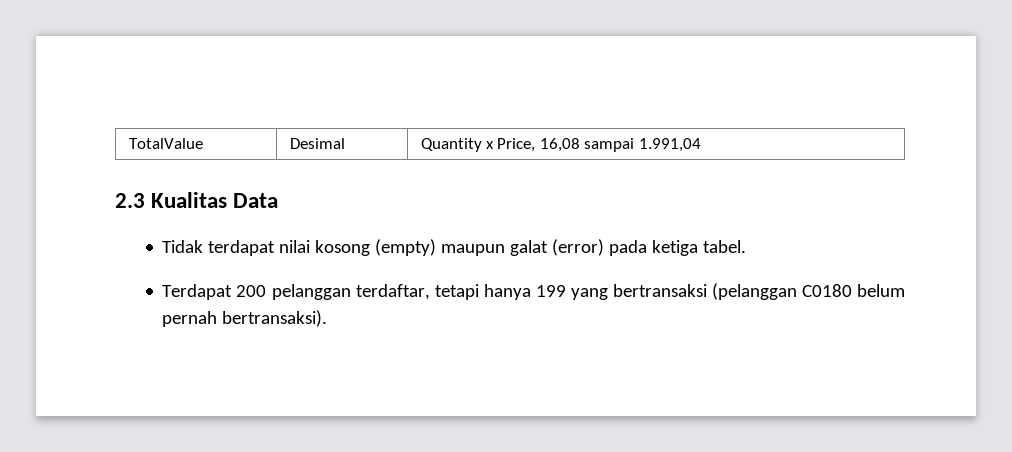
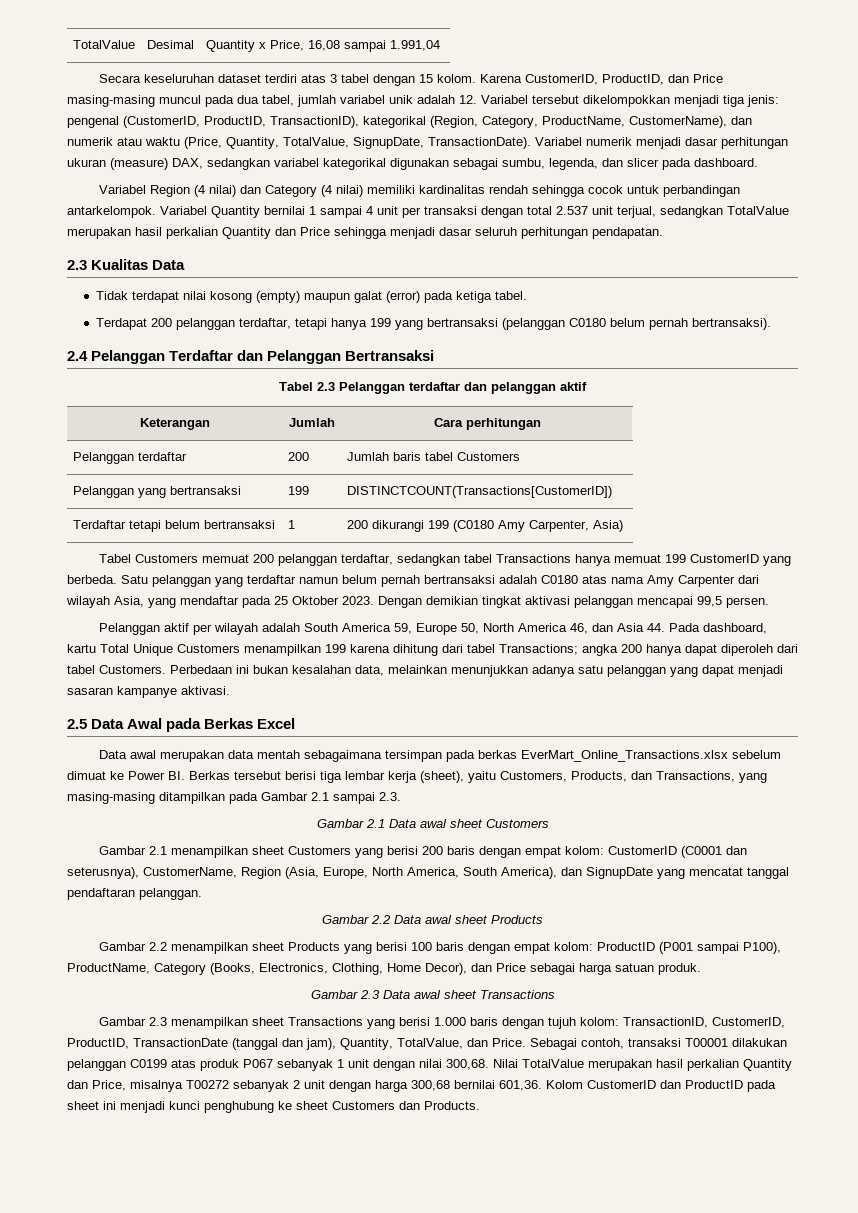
+ Secara keseluruhan dataset terdiri atas 3 tabel dengan 15 kolom. Karena CustomerID, ProductID, dan Price masing-masing muncul pada dua tabel, jumlah variabel unik adalah 12. Variabel tersebut dikelompokkan menjadi tiga jenis: pengenal (CustomerID, ProductID, TransactionID), kategorikal (Region, Category, ProductName, CustomerName), dan numerik atau waktu (Price, Quantity, TotalValue, SignupDate, TransactionDate). Variabel numerik menjadi dasar perhitungan ukuran (measure) DAX, sedangkan variabel kategorikal digunakan sebagai sumbu, legenda, dan slicer pada dashboard.
+ Variabel Region (4 nilai) dan Category (4 nilai) memiliki kardinalitas rendah sehingga cocok untuk perbandingan antarkelompok. Variabel Quantity bernilai 1 sampai 4 unit per transaksi dengan total 2.537 unit terjual, sedangkan TotalValue merupakan hasil perkalian Quantity dan Price sehingga menjadi dasar seluruh perhitungan pendapatan.
+ 2.4 Pelanggan Terdaftar dan Pelanggan Bertransaksi
+ Tabel 2.3 Pelanggan terdaftar dan pelanggan aktif
+ Keterangan | Jumlah | Cara perhitungan
+ Pelanggan terdaftar | 200 | Jumlah baris tabel Customers
+ Pelanggan yang bertransaksi | 199 | DISTINCTCOUNT(Transactions[CustomerID])
+ Terdaftar tetapi belum bertransaksi | 1 | 200 dikurangi 199 (C0180 Amy Carpenter, Asia)
+ Tabel Customers memuat 200 pelanggan terdaftar, sedangkan tabel Transactions hanya memuat 199 CustomerID yang berbeda. Satu pelanggan yang terdaftar namun belum pernah bertransaksi adalah C0180 atas nama Amy Carpenter dari wilayah Asia, yang mendaftar pada 25 Oktober 2023. Dengan demikian tingkat aktivasi pelanggan mencapai 99,5 persen.
+ Pelanggan aktif per wilayah adalah South America 59, Europe 50, North America 46, dan Asia 44. Pada dashboard, kartu Total Unique Customers menampilkan 199 karena dihitung dari tabel Transactions; angka 200 hanya dapat diperoleh dari tabel Customers. Perbedaan ini bukan kesalahan data, melainkan menunjukkan adanya satu pelanggan yang dapat menjadi sasaran kampanye aktivasi.
+ 2.5 Data Awal pada Berkas Excel
+ Data awal merupakan data mentah sebagaimana tersimpan pada berkas EverMart_Online_Transactions.xlsx sebelum dimuat ke Power BI. Berkas tersebut berisi tiga lembar kerja (sheet), yaitu Customers, Products, dan Transactions, yang masing-masing ditampilkan pada Gambar 2.1 sampai 2.3.
+ Gambar 2.1 Data awal sheet Customers
+ Gambar 2.1 menampilkan sheet Customers yang berisi 200 baris dengan empat kolom: CustomerID (C0001 dan seterusnya), CustomerName, Region (Asia, Europe, North America, South America), dan SignupDate yang mencatat tanggal pendaftaran pelanggan.
+ Gambar 2.2 Data awal sheet Products
+ Gambar 2.2 menampilkan sheet Products yang berisi 100 baris dengan empat kolom: ProductID (P001 sampai P100), ProductName, Category (Books, Electronics, Clothing, Home Decor), dan Price sebagai harga satuan produk.
+ Gambar 2.3 Data awal sheet Transactions
+ Gambar 2.3 menampilkan sheet Transactions yang berisi 1.000 baris dengan tujuh kolom: TransactionID, CustomerID, ProductID, TransactionDate (tanggal dan jam), Quantity, TotalValue, dan Price. Sebagai contoh, transaksi T00001 dilakukan pelanggan C0199 atas produk P067 sebanyak 1 unit dengan nilai 300,68. Nilai TotalValue merupakan hasil perkalian Quantity dan Price, misalnya T00272 sebanyak 2 unit dengan harga 300,68 bernilai 601,36. Kolom CustomerID dan ProductID pada sheet ini menjadi kunci penghubung ke sheet Customers dan Products.

